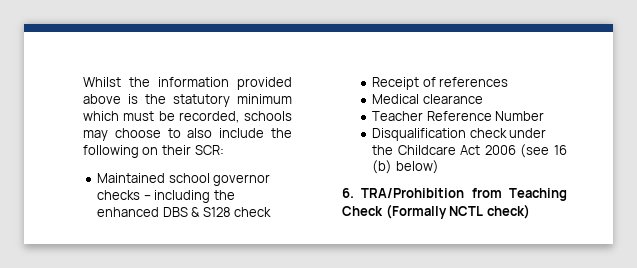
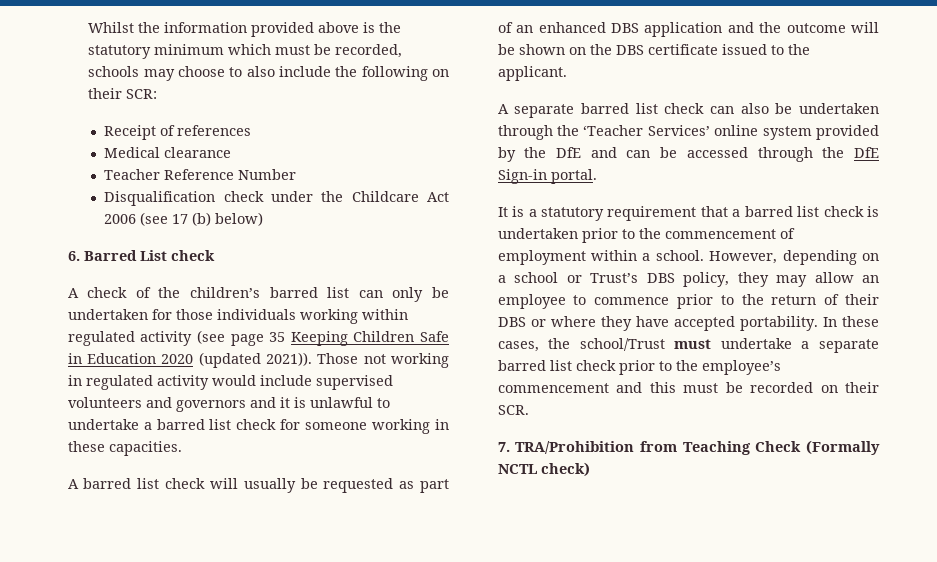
- Maintained school governor checks – including the enhanced DBS & S128 check
- Disqualification check under the Childcare Act 2006 (see 16 (b) below)
+ Disqualification check under the Childcare Act 2006 (see 17 (b) below)
- 6. TRA/Prohibition from Teaching Check (Formally NCTL check)
+ 6. Barred List check
+ A check of the children’s barred list can only be undertaken for those individuals working within regulated activity (see page 35 Keeping Children Safe in Education 2020 (updated 2021)). Those not working in regulated activity would include supervised volunteers and governors and it is unlawful to undertake a barred list check for someone working in these capacities.
+ A barred list check will usually be requested as part of an enhanced DBS application and the outcome will be shown on the DBS certificate issued to the applicant.
+ A separate barred list check can also be undertaken through the ‘Teacher Services’ online system provided by the DfE and can be accessed through the DfE Sign-in portal.
+ It is a statutory requirement that a barred list check is undertaken prior to the commencement of employment within a school. However, depending on a school or Trust’s DBS policy, they may allow an employee to commence prior to the return of their DBS or where they have accepted portability. In these cases, the school/Trust must undertake a separate barred list check prior to the employee’s commencement and this must be recorded on their SCR.
+ 7. TRA/Prohibition from Teaching Check (Formally NCTL check)

